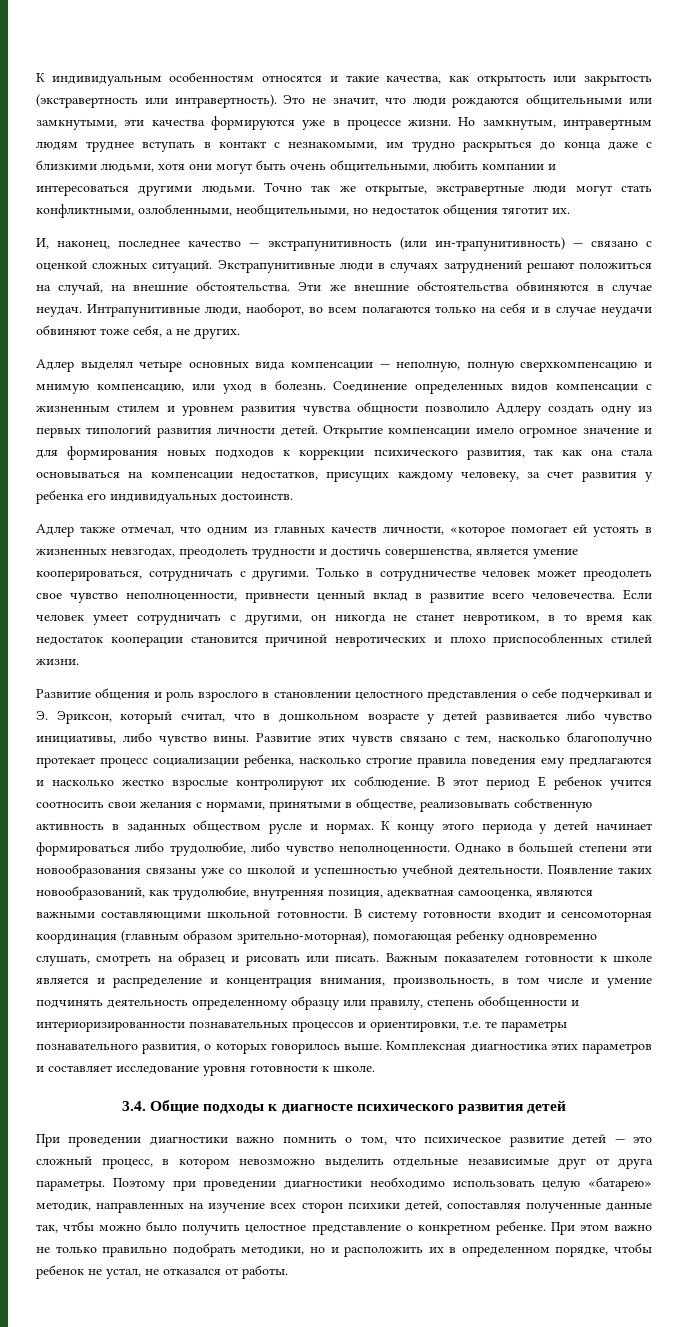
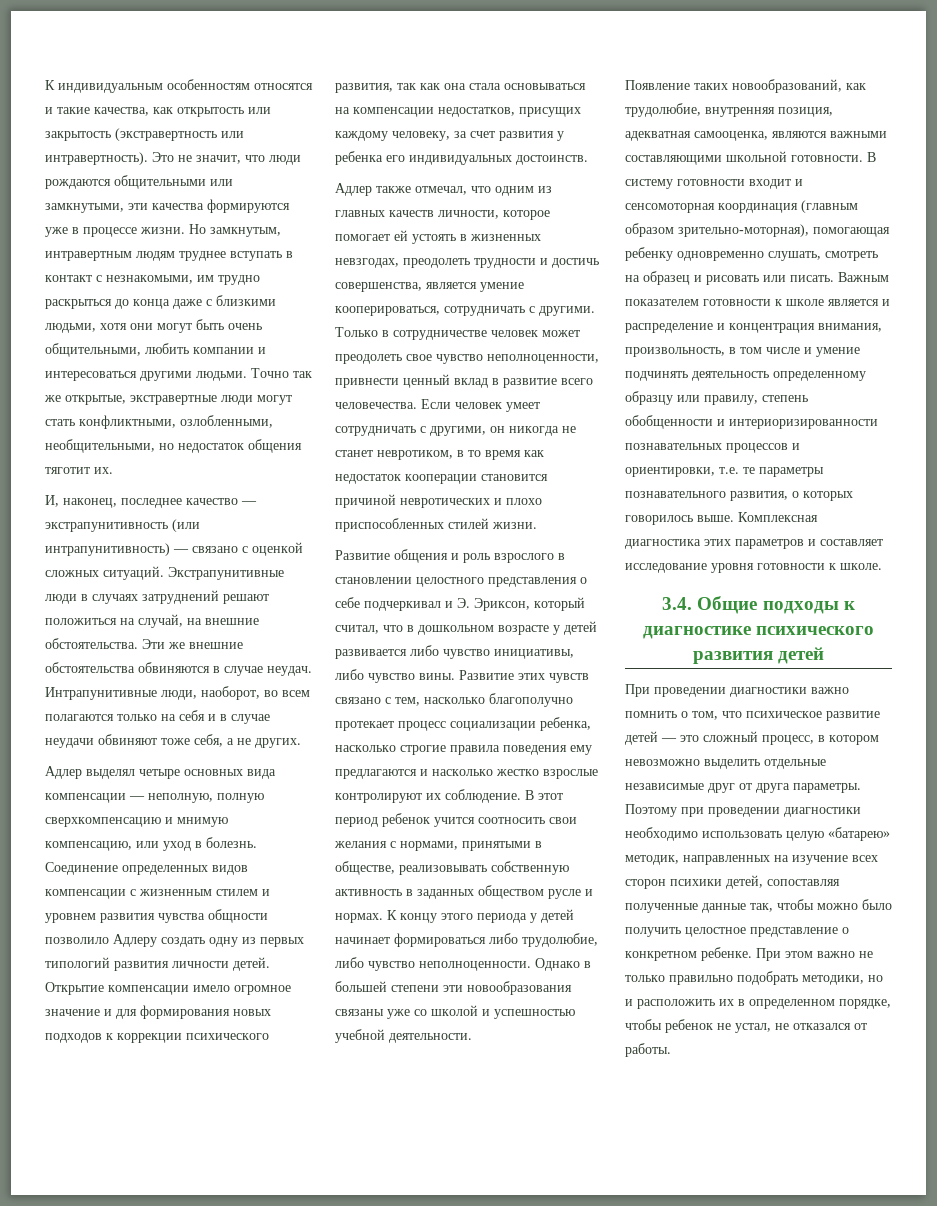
- И, наконец, последнее качество — экстрапунитивность (или ин-трапунитивность) — связано с оценкой сложных ситуаций.
+ И, наконец, последнее качество — экстрапунитивность (или интрапунитивность) — связано с оценкой сложных ситуаций.
- Адлер также отмечал, что одним из главных качеств личности, «которое помогает ей устоять в жизненных невзгодах, преодолеть трудности и достичь совершенства, является умение кооперироваться, сотрудничать с другими.
+ Адлер также отмечал, что одним из главных качеств личности, которое помогает ей устоять в жизненных невзгодах, преодолеть трудности и достичь совершенства, является умение кооперироваться, сотрудничать с другими.
- В этот период Е ребенок учится соотносить свои желания с нормами, принятыми в обществе, реализовывать собственную активность в заданных обществом русле и нормах.
+ В этот период ребенок учится соотносить свои желания с нормами, принятыми в обществе, реализовывать собственную активность в заданных обществом русле и нормах.
- Однако в большей степени эти новообразования связаны уже со школой и успешностью учебной деятельности. Появление таких новообразований, как трудолюбие, внутренняя позиция, адекватная самооценка, являются важными составляющими школьной готовности.
+ Однако в большей степени эти новообразования связаны уже со школой и успешностью учебной деятельности.
+ Появление таких новообразований, как трудолюбие, внутренняя позиция, адекватная самооценка, являются важными составляющими школьной готовности.
- 3.4. Общие подходы к диагносте психического развития детей
+ 3.4. Общие подходы к диагностике психического развития детей
- Поэтому при проведении диагностики необходимо использовать целую «батарею» методик, направленных на изучение всех сторон психики детей, сопоставляя полученные данные так, чтбы можно было получить целостное представление о конкретном ребенке.
+ Поэтому при проведении диагностики необходимо использовать целую «батарею» методик, направленных на изучение всех сторон психики детей, сопоставляя полученные данные так, чтобы можно было получить целостное представление о конкретном ребенке.

